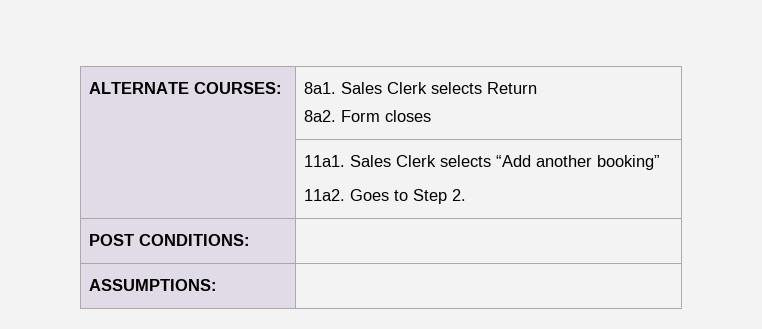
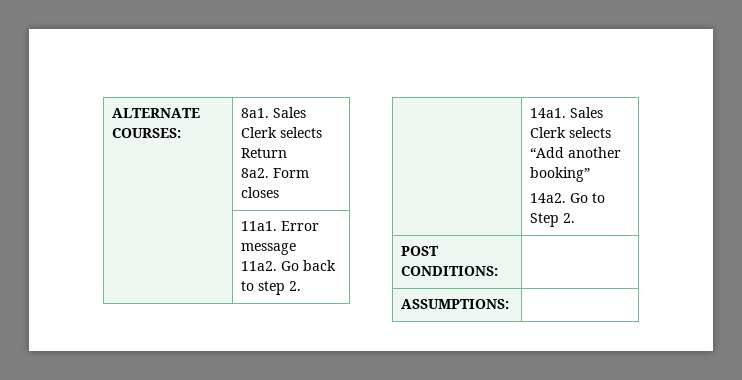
- | 11a1. Sales Clerk selects “Add another booking”
- 11a2. Goes to Step 2.
+ | 11a1. Error message
+ 11a2. Go back to step 2.
+ | 14a1. Sales Clerk selects “Add another booking”
+ 14a2. Go to Step 2.

